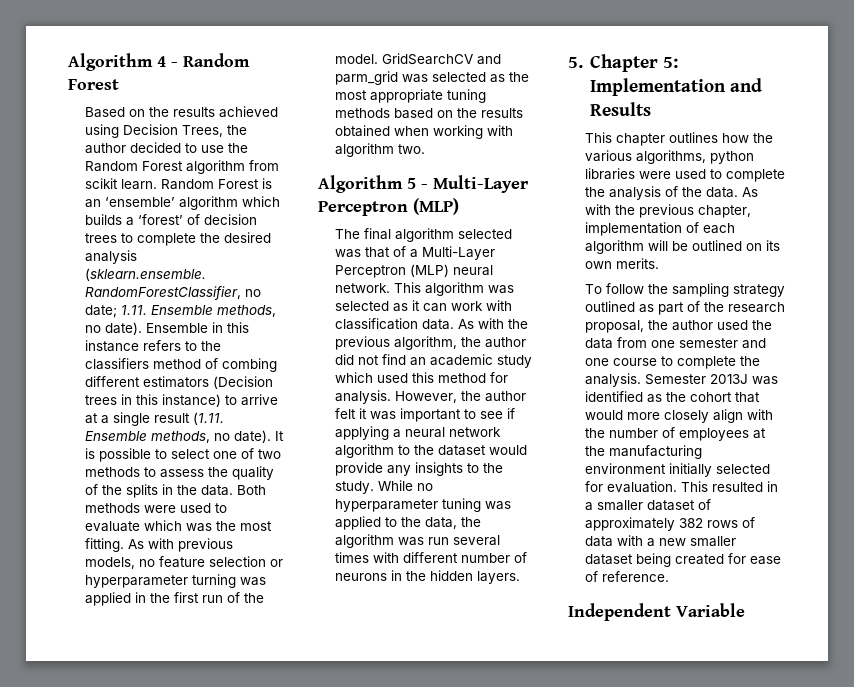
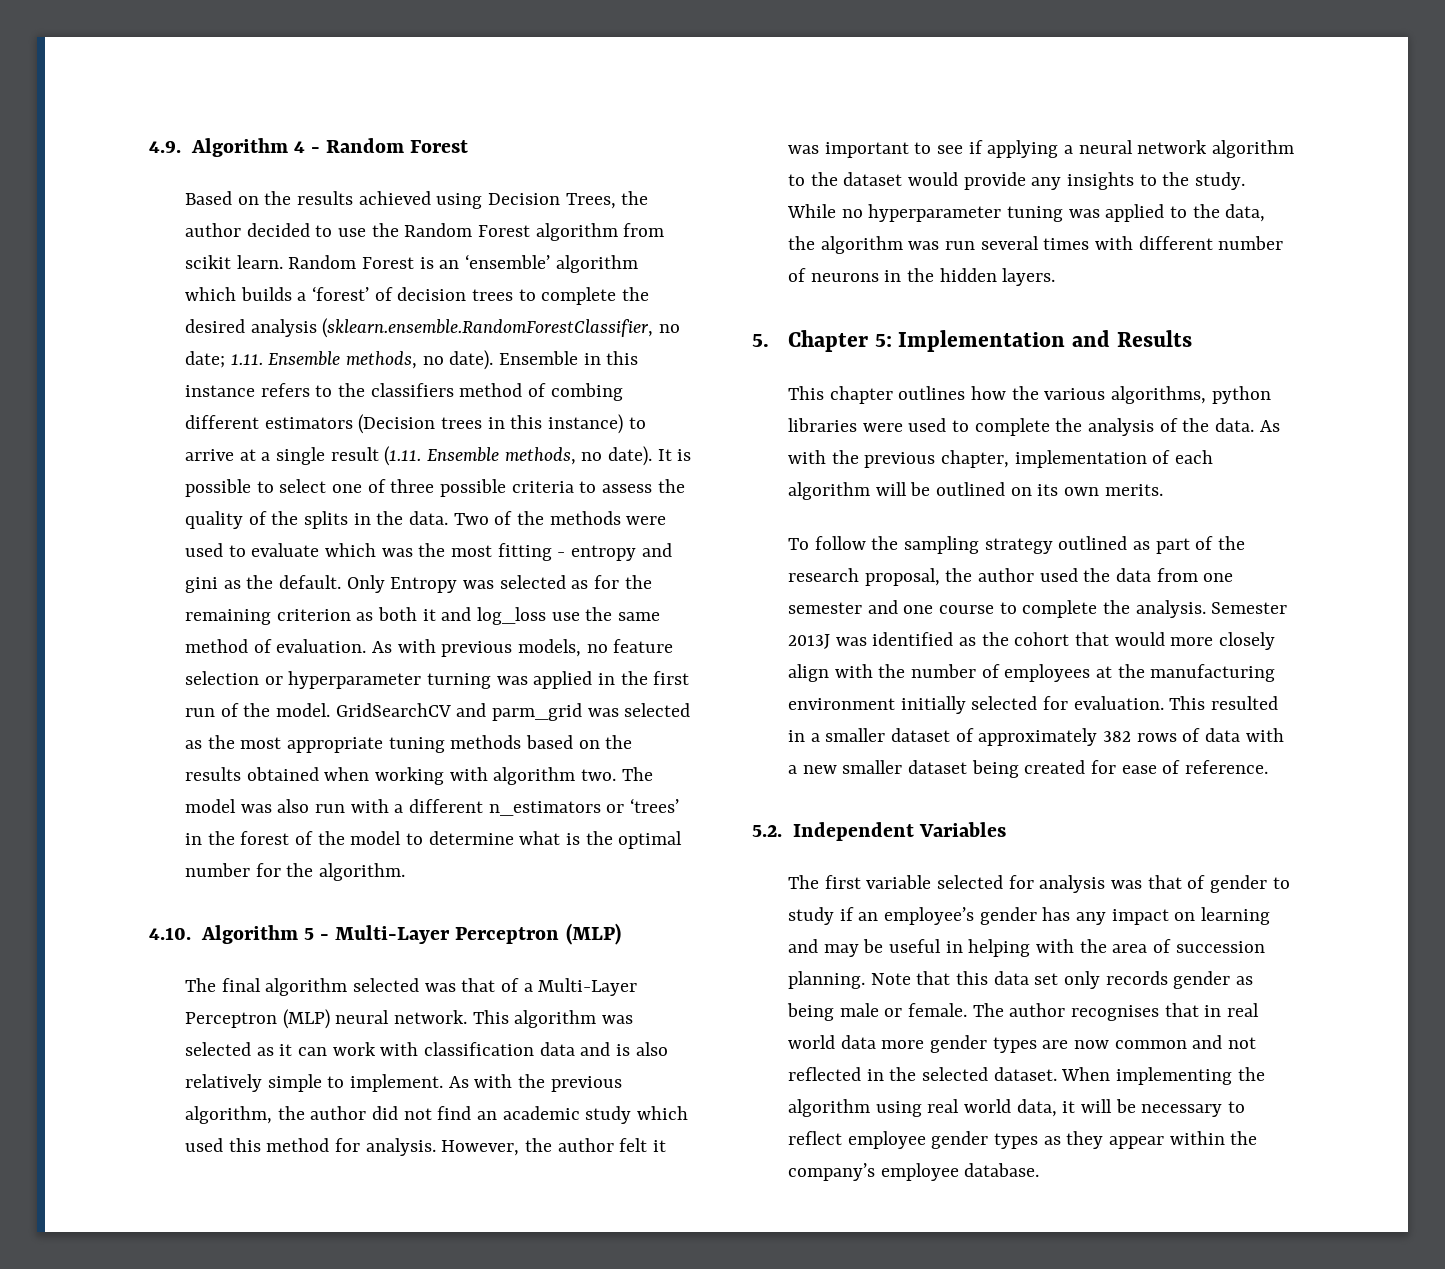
- Algorithm 4 - Random Forest
+ 4.9. Algorithm 4 - Random Forest
- It is possible to select one of two methods to assess the quality of the splits in the data.
+ It is possible to select one of three possible criteria to assess the quality of the splits in the data.
- Both methods were used to evaluate which was the most fitting.
+ Two of the methods were used to evaluate which was the most fitting - entropy and gini as the default. Only Entropy was selected as for the remaining criterion as both it and log_loss use the same method of evaluation.
- GridSearchCV and parm_grid was selected as the most appropriate tuning methods based on the results obtained when working with algorithm two.
- Algorithm 5 - Multi-Layer Perceptron (MLP)
+ GridSearchCV and parm_grid was selected as the most appropriate tuning methods based on the results obtained when working with algorithm two. The model was also run with a different n_estimators or ‘trees’ in the forest of the model to determine what is the optimal number for the algorithm.
+ 4.10. Algorithm 5 - Multi-Layer Perceptron (MLP)
- This algorithm was selected as it can work with classification data.
+ This algorithm was selected as it can work with classification data and is also relatively simple to implement.
- Independent Variable
+ 5.2. Independent Variables
+ The first variable selected for analysis was that of gender to study if an employee’s gender has any impact on learning and may be useful in helping with the area of succession planning. Note that this data set only records gender as being male or female. The author recognises that in real world data more gender types are now common and not reflected in the selected dataset. When implementing the algorithm using real world data, it will be necessary to reflect employee gender types as they appear within the company’s employee database.

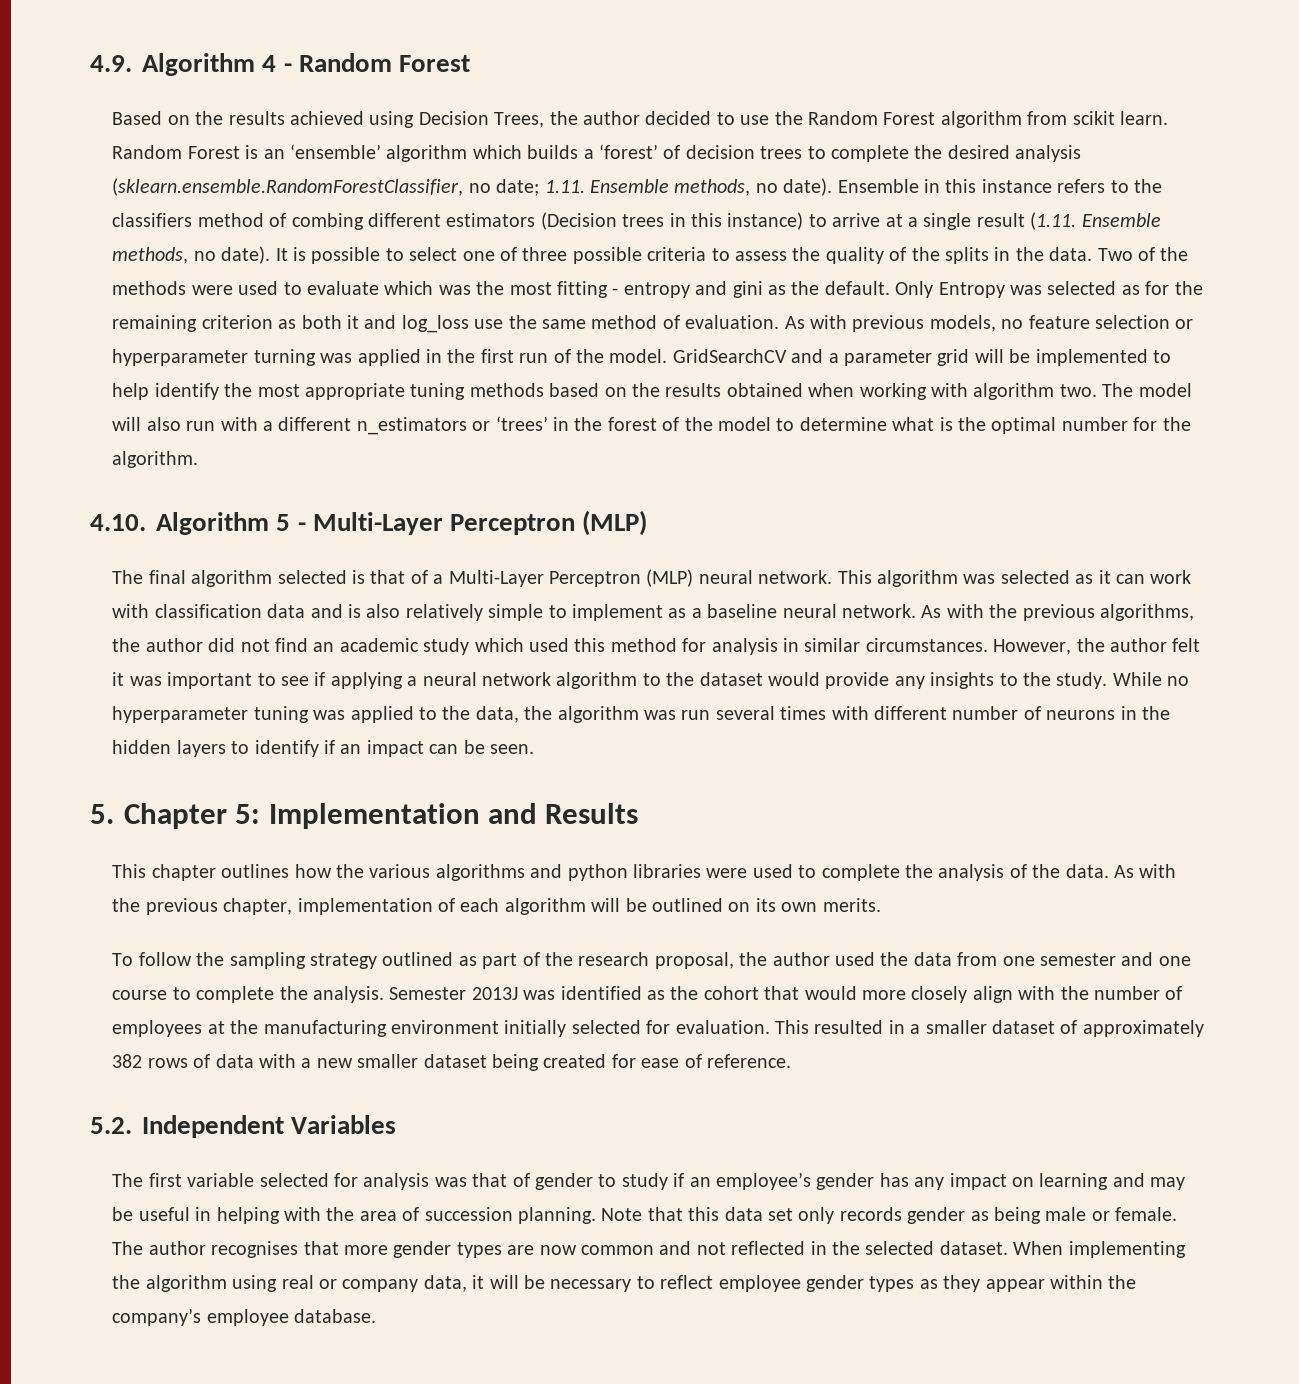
- GridSearchCV and parm_grid was selected as the most appropriate tuning methods based on the results obtained when working with algorithm two.
+ GridSearchCV and a parameter grid will be implemented to help identify the most appropriate tuning methods based on the results obtained when working with algorithm two.
- The model was also run with a different n_estimators or ‘trees’ in the forest of the model to determine what is the optimal number for the algorithm.
+ The model will also run with a different n_estimators or ‘trees’ in the forest of the model to determine what is the optimal number for the algorithm.
- The final algorithm selected was that of a Multi-Layer Perceptron (MLP) neural network.
+ The final algorithm selected is that of a Multi-Layer Perceptron (MLP) neural network.
- This algorithm was selected as it can work with classification data and is also relatively simple to implement. As with the previous algorithm, the author did not find an academic study which used this method for analysis.
+ This algorithm was selected as it can work with classification data and is also relatively simple to implement as a baseline neural network. As with the previous algorithms, the author did not find an academic study which used this method for analysis in similar circumstances.
- While no hyperparameter tuning was applied to the data, the algorithm was run several times with different number of neurons in the hidden layers.
+ While no hyperparameter tuning was applied to the data, the algorithm was run several times with different number of neurons in the hidden layers to identify if an impact can be seen.
- This chapter outlines how the various algorithms, python libraries were used to complete the analysis of the data.
+ This chapter outlines how the various algorithms and python libraries were used to complete the analysis of the data.
- The author recognises that in real world data more gender types are now common and not reflected in the selected dataset.
+ The author recognises that more gender types are now common and not reflected in the selected dataset.
- When implementing the algorithm using real world data, it will be necessary to reflect employee gender types as they appear within the company’s employee database.
+ When implementing the algorithm using real or company data, it will be necessary to reflect employee gender types as they appear within the company’s employee database.

